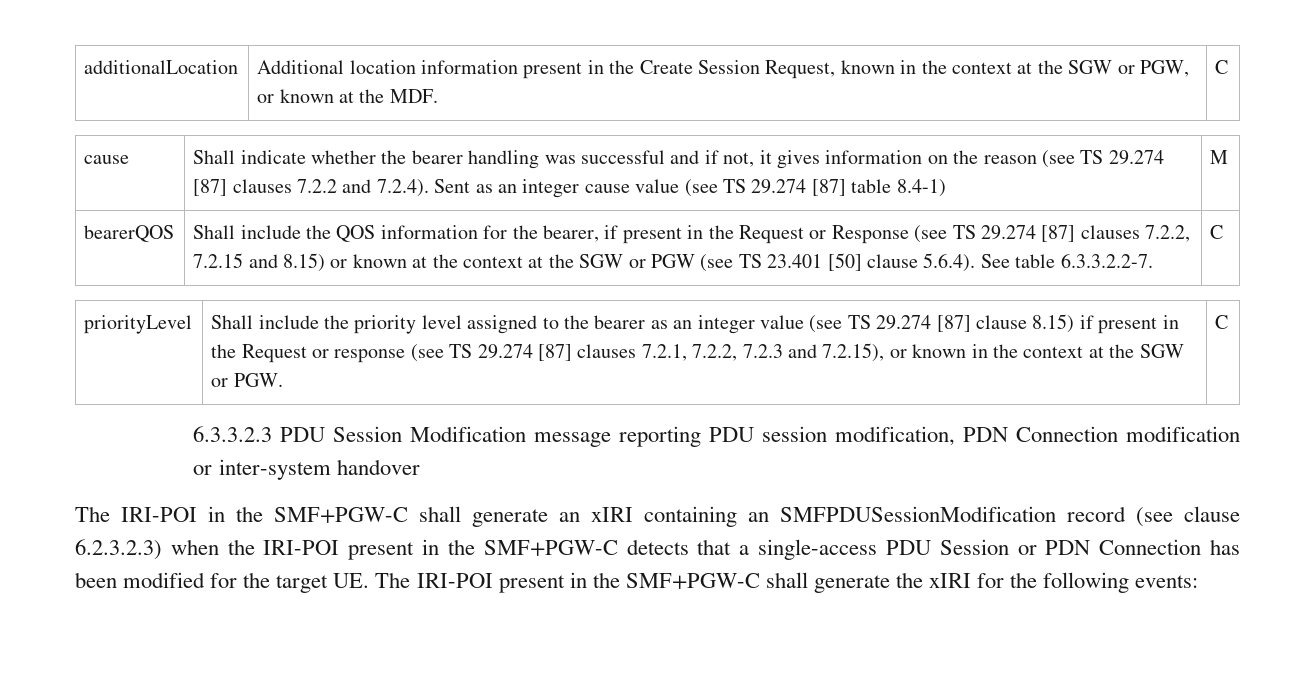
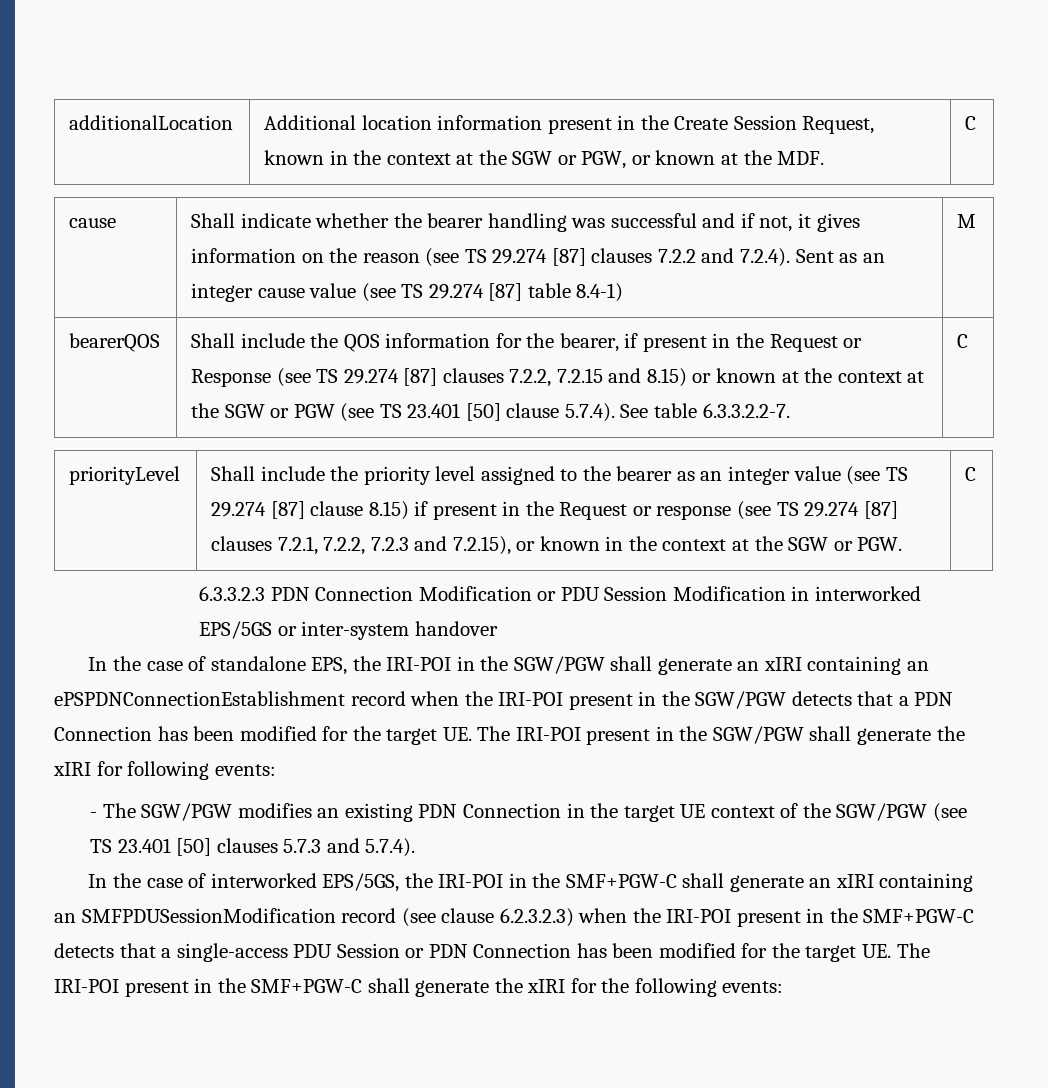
- Shall include the QOS information for the bearer, if present in the Request or Response (see TS 29.274 [87] clauses 7.2.2, 7.2.15 and 8.15) or known at the context at the SGW or PGW (see TS 23.401 [50] clause 5.6.4). See table 6.3.3.2.2-7.
+ Shall include the QOS information for the bearer, if present in the Request or Response (see TS 29.274 [87] clauses 7.2.2, 7.2.15 and 8.15) or known at the context at the SGW or PGW (see TS 23.401 [50] clause 5.7.4). See table 6.3.3.2.2-7.
- 6.3.3.2.3 PDU Session Modification message reporting PDU session modification, PDN Connection modification or inter-system handover
- The IRI-POI in the SMF+PGW-C shall generate an xIRI containing an SMFPDUSessionModification record (see clause 6.2.3.2.3) when the IRI-POI present in the SMF+PGW-C detects that a single-access PDU Session or PDN Connection has been modified for the target UE. The IRI-POI present in the SMF+PGW-C shall generate the xIRI for the following events:
+ 6.3.3.2.3 PDN Connection Modification or PDU Session Modification in interworked EPS/5GS or inter-system handover
+ In the case of standalone EPS, the IRI-POI in the SGW/PGW shall generate an xIRI containing an ePSPDNConnectionEstablishment record when the IRI-POI present in the SGW/PGW detects that a PDN Connection has been modified for the target UE. The IRI-POI present in the SGW/PGW shall generate the xIRI for following events:
+ - The SGW/PGW modifies an existing PDN Connection in the target UE context of the SGW/PGW (see TS 23.401 [50] clauses 5.7.3 and 5.7.4).
+ In the case of interworked EPS/5GS, the IRI-POI in the SMF+PGW-C shall generate an xIRI containing an SMFPDUSessionModification record (see clause 6.2.3.2.3) when the IRI-POI present in the SMF+PGW-C detects that a single-access PDU Session or PDN Connection has been modified for the target UE. The IRI-POI present in the SMF+PGW-C shall generate the xIRI for the following events:

